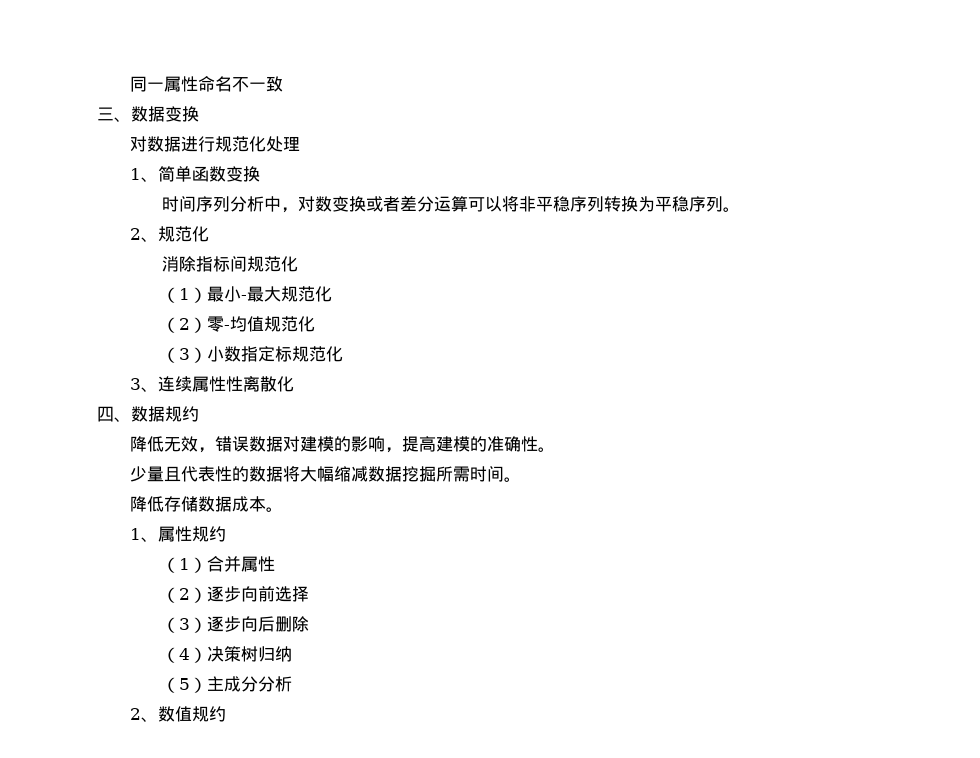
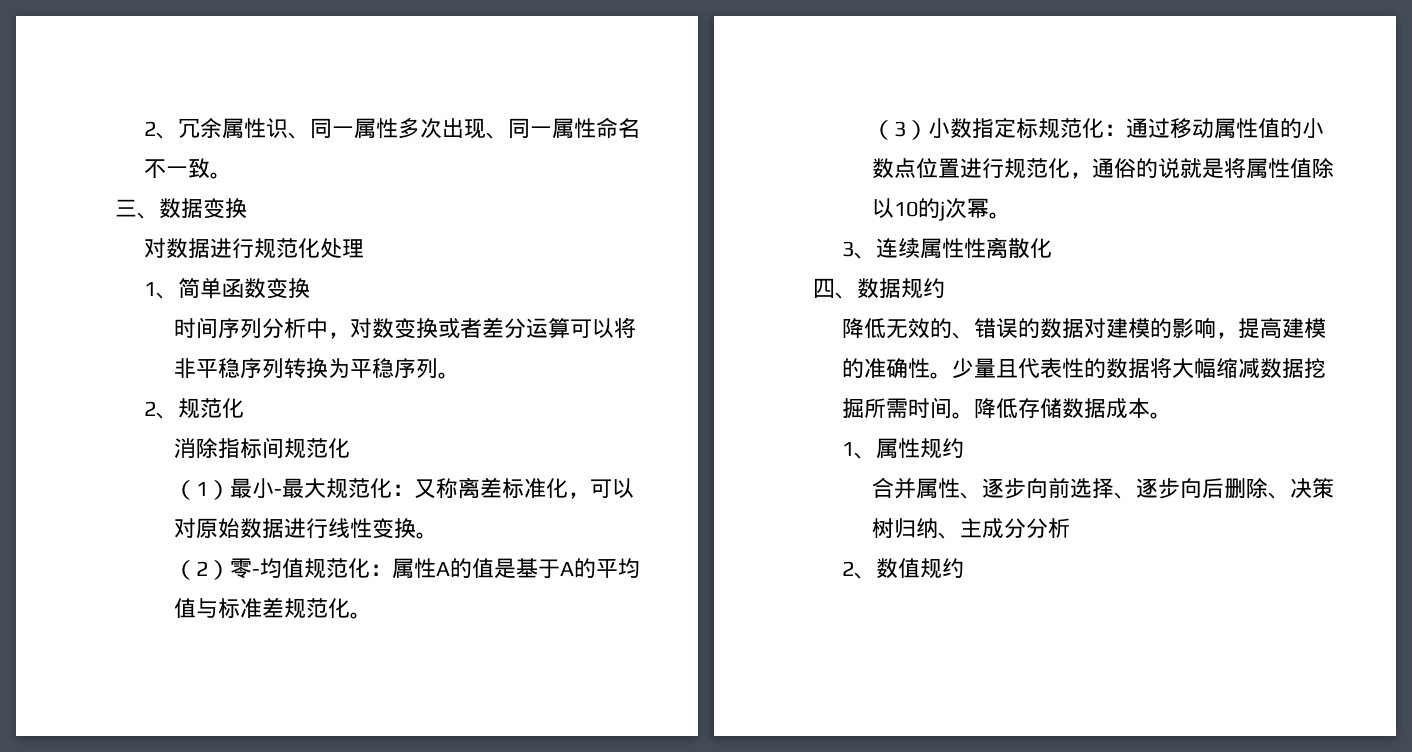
- 同一属性命名不一致
+ 2、冗余属性识、同一属性多次出现、同一属性命名不一致。
- （1）最小-最大规范化
+ （1）最小-最大规范化：又称离差标准化，可以对原始数据进行线性变换。
- （2）零-均值规范化
+ （2）零-均值规范化：属性A的值是基于A的平均值与标准差规范化。
- （3）小数指定标规范化
+ （3）小数指定标规范化：通过移动属性值的小数点位置进行规范化，通俗的说就是将属性值除以10的j次幂。
- 降低无效，错误数据对建模的影响，提高建模的准确性。
- 少量且代表性的数据将大幅缩减数据挖掘所需时间。
- 降低存储数据成本。
+ 降低无效的、错误的数据对建模的影响，提高建模的准确性。少量且代表性的数据将大幅缩减数据挖掘所需时间。降低存储数据成本。
- （1）合并属性
- （2）逐步向前选择
- （3）逐步向后删除
- （4）决策树归纳
- （5）主成分分析
+ 合并属性、逐步向前选择、逐步向后删除、决策树归纳、主成分分析

